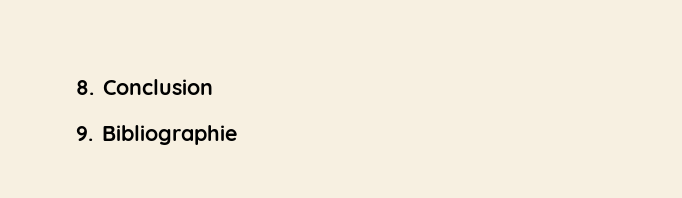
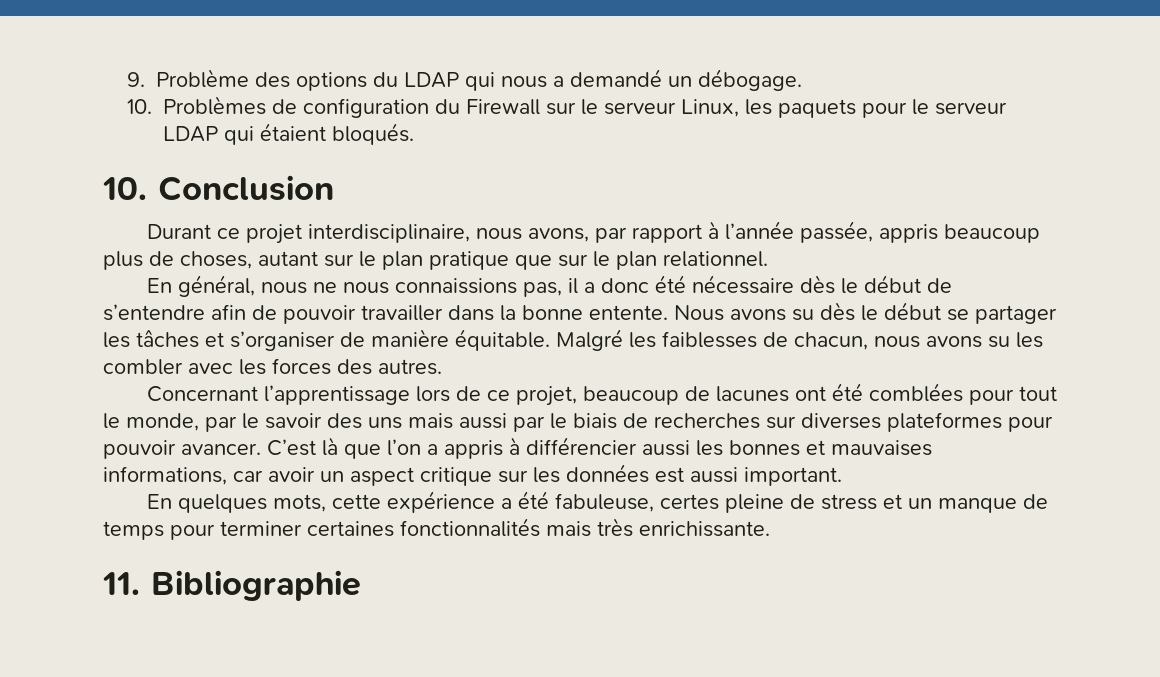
- 8. Conclusion
- 9. Bibliographie
+ 9. Problème des options du LDAP qui nous a demandé un débogage.
+ 10. Problèmes de configuration du Firewall sur le serveur Linux, les paquets pour le serveur LDAP qui étaient bloqués.
+ 10. Conclusion
+ Durant ce projet interdisciplinaire, nous avons, par rapport à l’année passée, appris beaucoup plus de choses, autant sur le plan pratique que sur le plan relationnel.
+ En général, nous ne nous connaissions pas, il a donc été nécessaire dès le début de s’entendre afin de pouvoir travailler dans la bonne entente. Nous avons su dès le début se partager les tâches et s’organiser de manière équitable. Malgré les faiblesses de chacun, nous avons su les combler avec les forces des autres.
+ Concernant l’apprentissage lors de ce projet, beaucoup de lacunes ont été comblées pour tout le monde, par le savoir des uns mais aussi par le biais de recherches sur diverses plateformes pour pouvoir avancer. C’est là que l’on a appris à différencier aussi les bonnes et mauvaises informations, car avoir un aspect critique sur les données est aussi important.
+ En quelques mots, cette expérience a été fabuleuse, certes pleine de stress et un manque de temps pour terminer certaines fonctionnalités mais très enrichissante.
+ 11. Bibliographie

